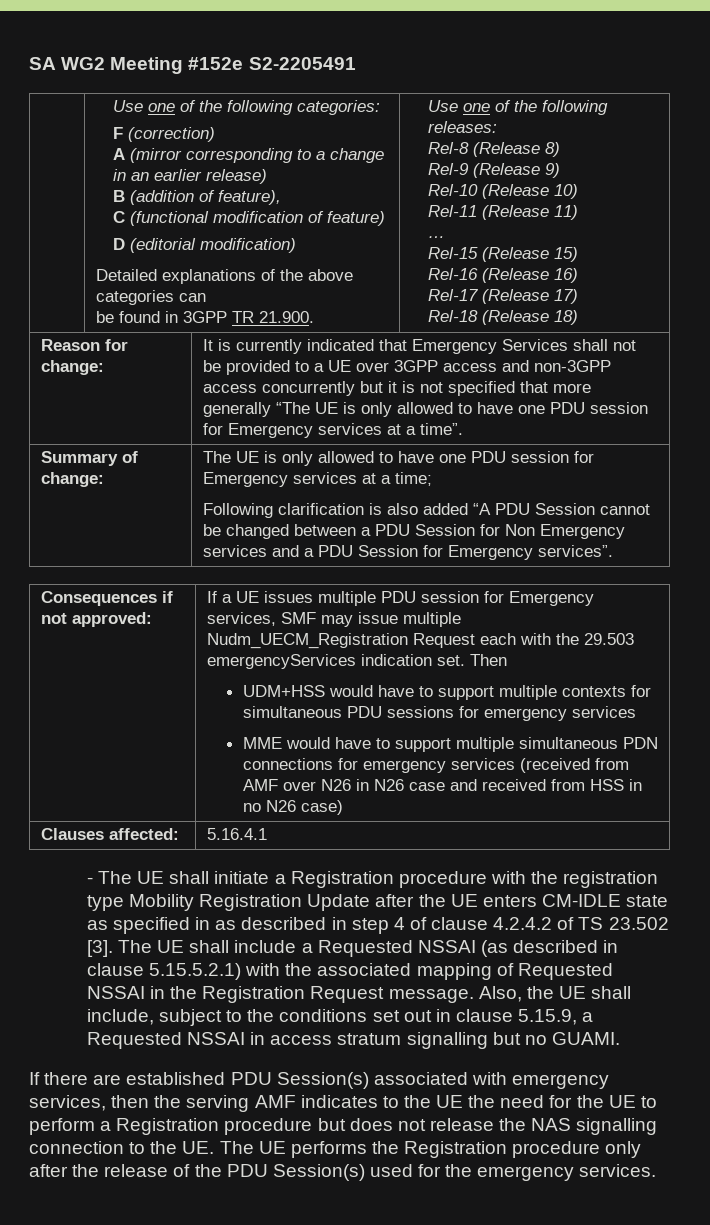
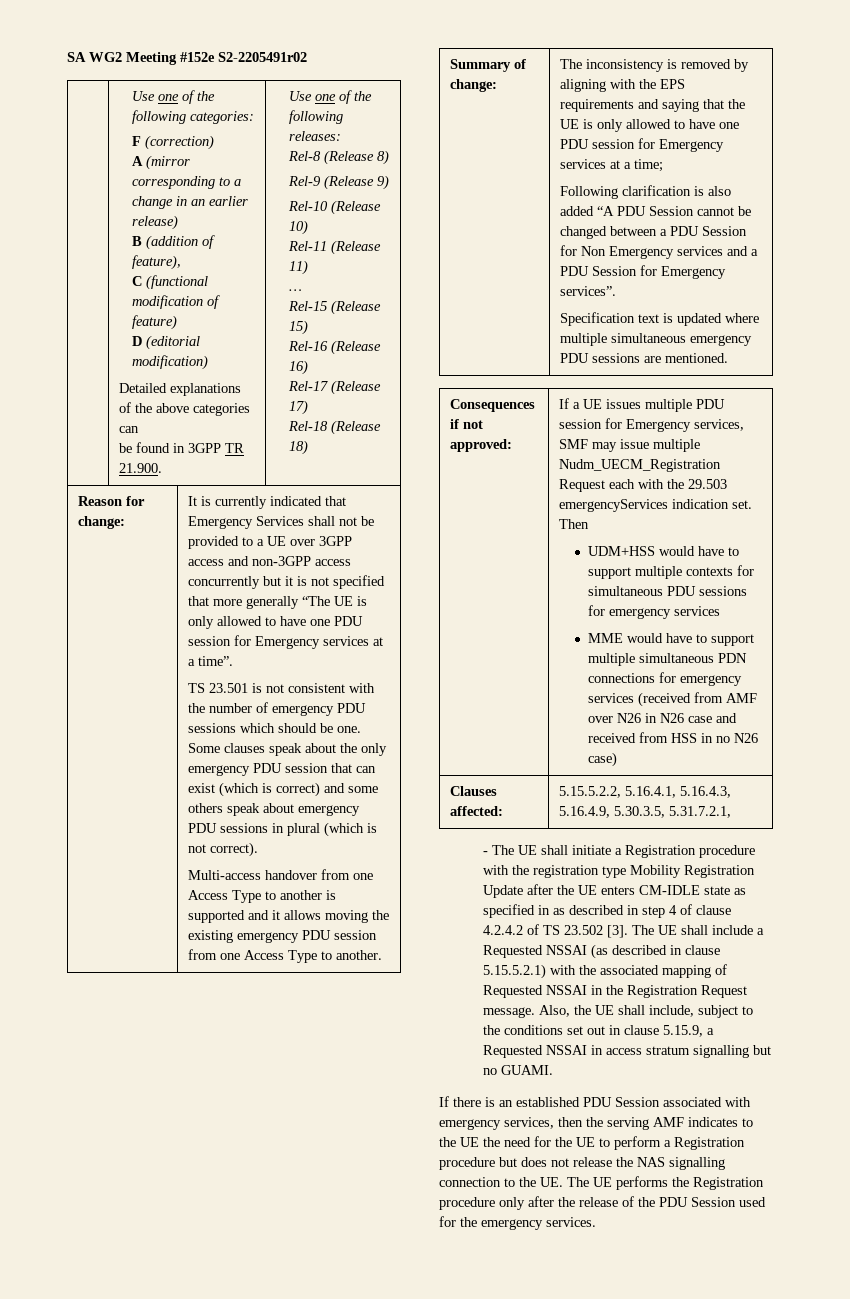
- SA WG2 Meeting #152e S2-2205491
+ SA WG2 Meeting #152e S2-2205491r02
- Summary of change: | The UE is only allowed to have one PDU session for Emergency services at a time;
+ TS 23.501 is not consistent with the number of emergency PDU sessions which should be one. Some clauses speak about the only emergency PDU session that can exist (which is correct) and some others speak about emergency PDU sessions in plural (which is not correct).
+ Multi-access handover from one Access Type to another is supported and it allows moving the existing emergency PDU session from one Access Type to another.
+ Summary of change: | The inconsistency is removed by aligning with the EPS requirements and saying that the UE is only allowed to have one PDU session for Emergency services at a time;
+ Specification text is updated where multiple simultaneous emergency PDU sessions are mentioned.
- Clauses affected: | 5.16.4.1
+ Clauses affected: | 5.15.5.2.2, 5.16.4.1, 5.16.4.3, 5.16.4.9, 5.30.3.5, 5.31.7.2.1,
- If there are established PDU Session(s) associated with emergency services, then the serving AMF indicates to the UE the need for the UE to perform a Registration procedure but does not release the NAS signalling connection to the UE. The UE performs the Registration procedure only after the release of the PDU Session(s) used for the emergency services.
+ If there is an established PDU Session associated with emergency services, then the serving AMF indicates to the UE the need for the UE to perform a Registration procedure but does not release the NAS signalling connection to the UE. The UE performs the Registration procedure only after the release of the PDU Session used for the emergency services.

